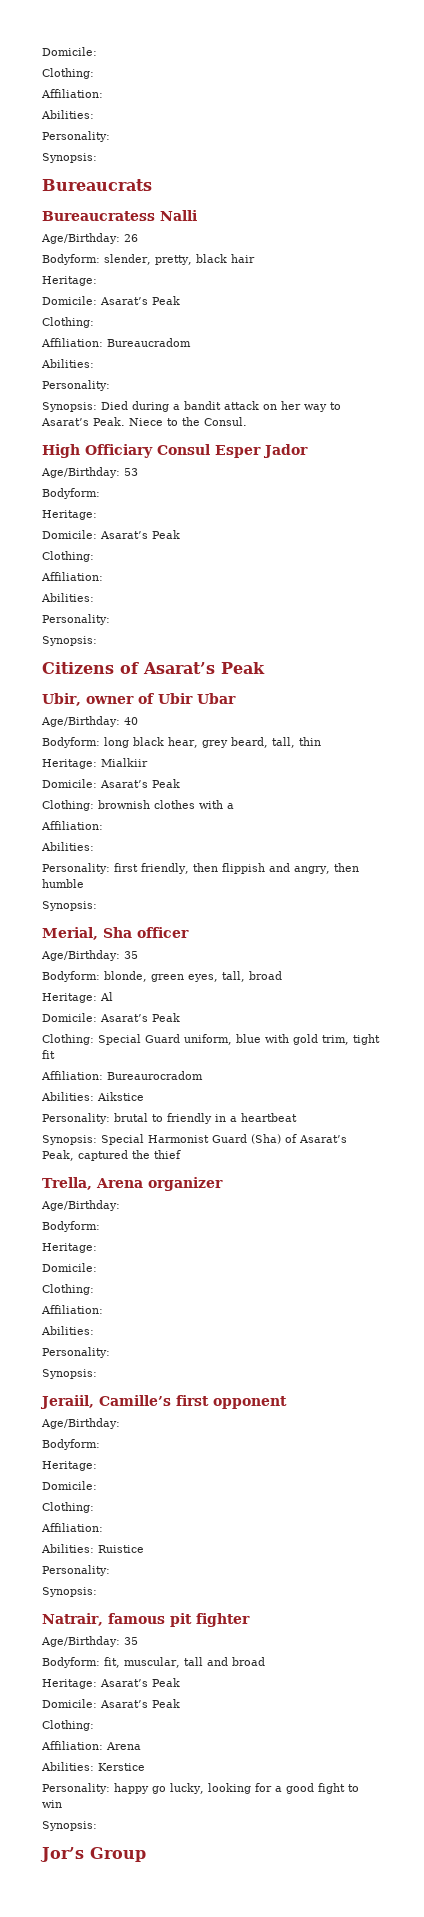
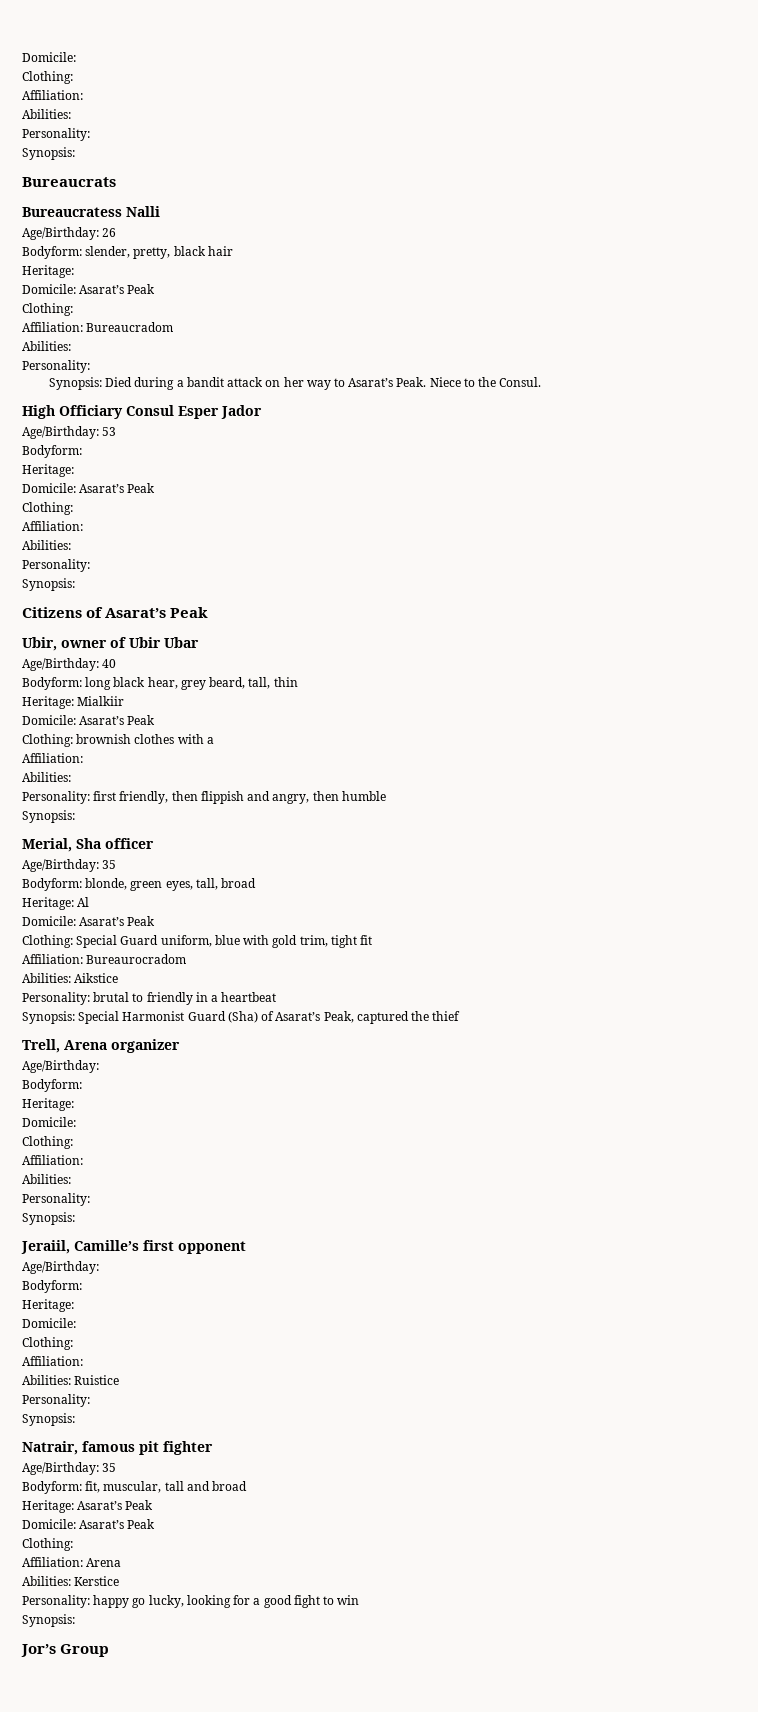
- Trella, Arena organizer
+ Trell, Arena organizer

